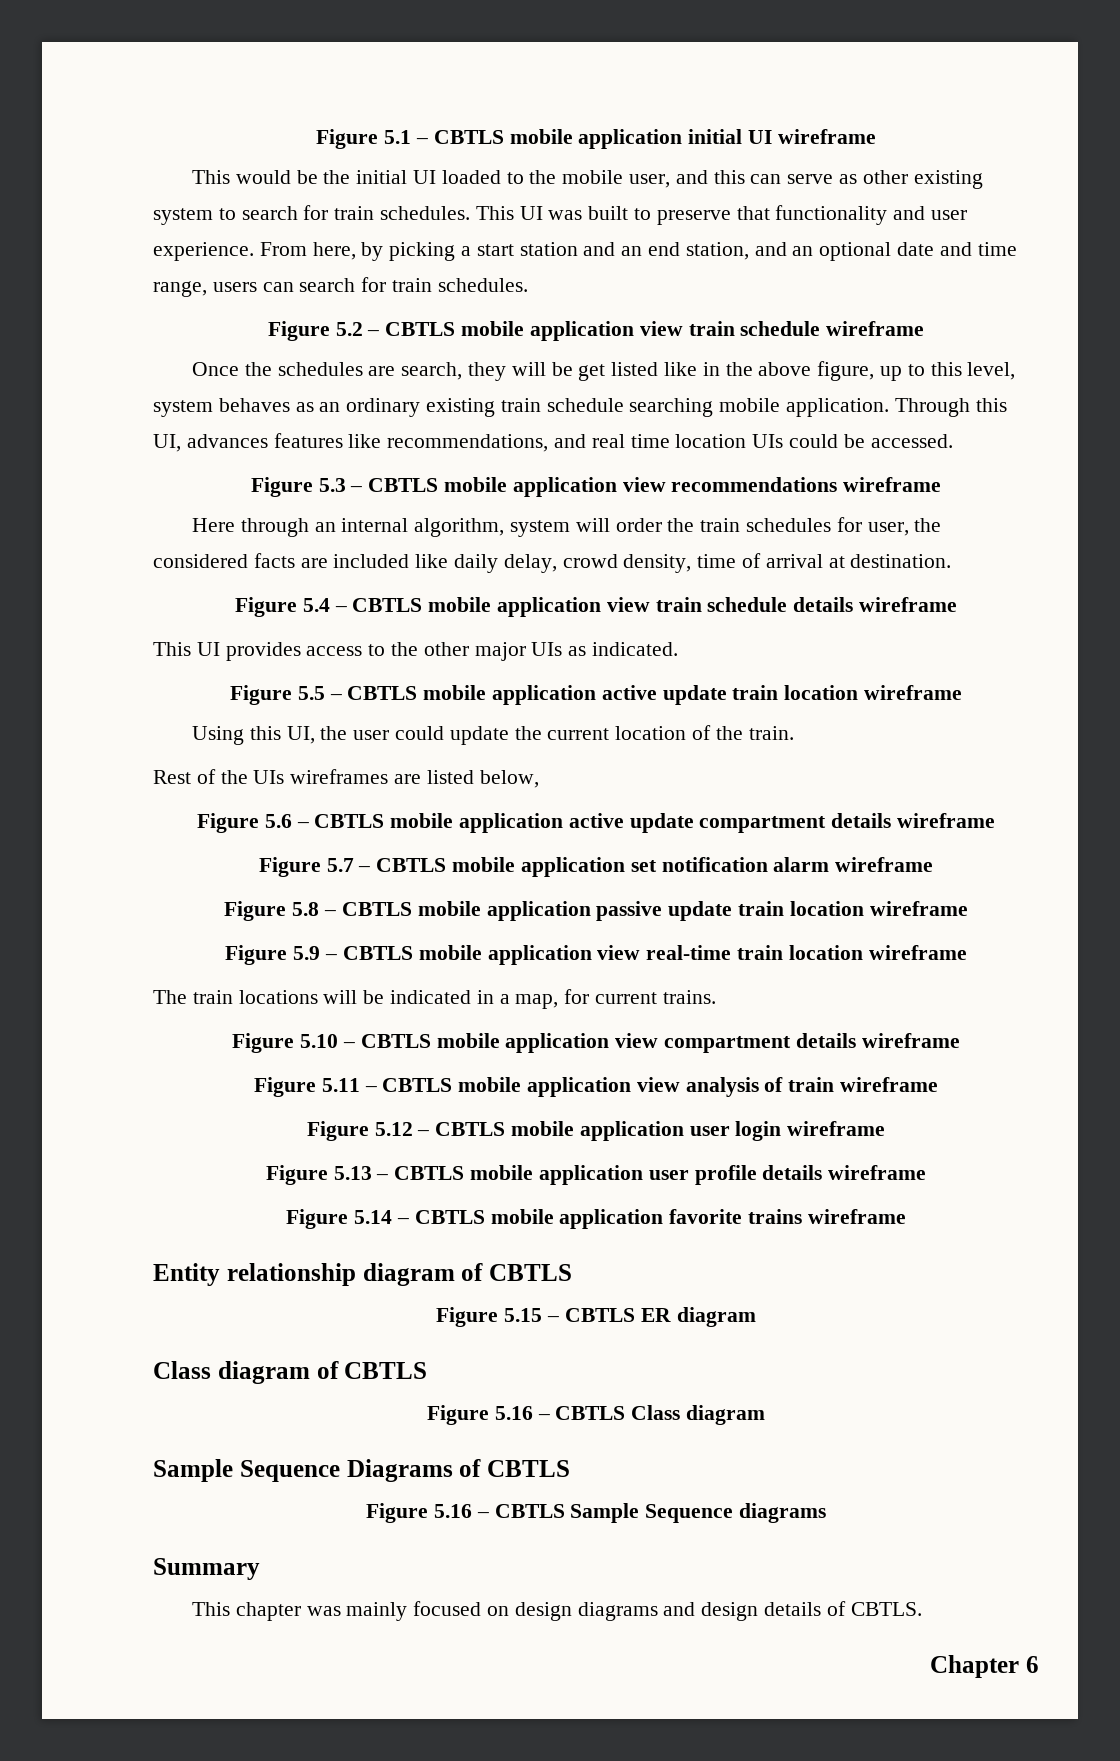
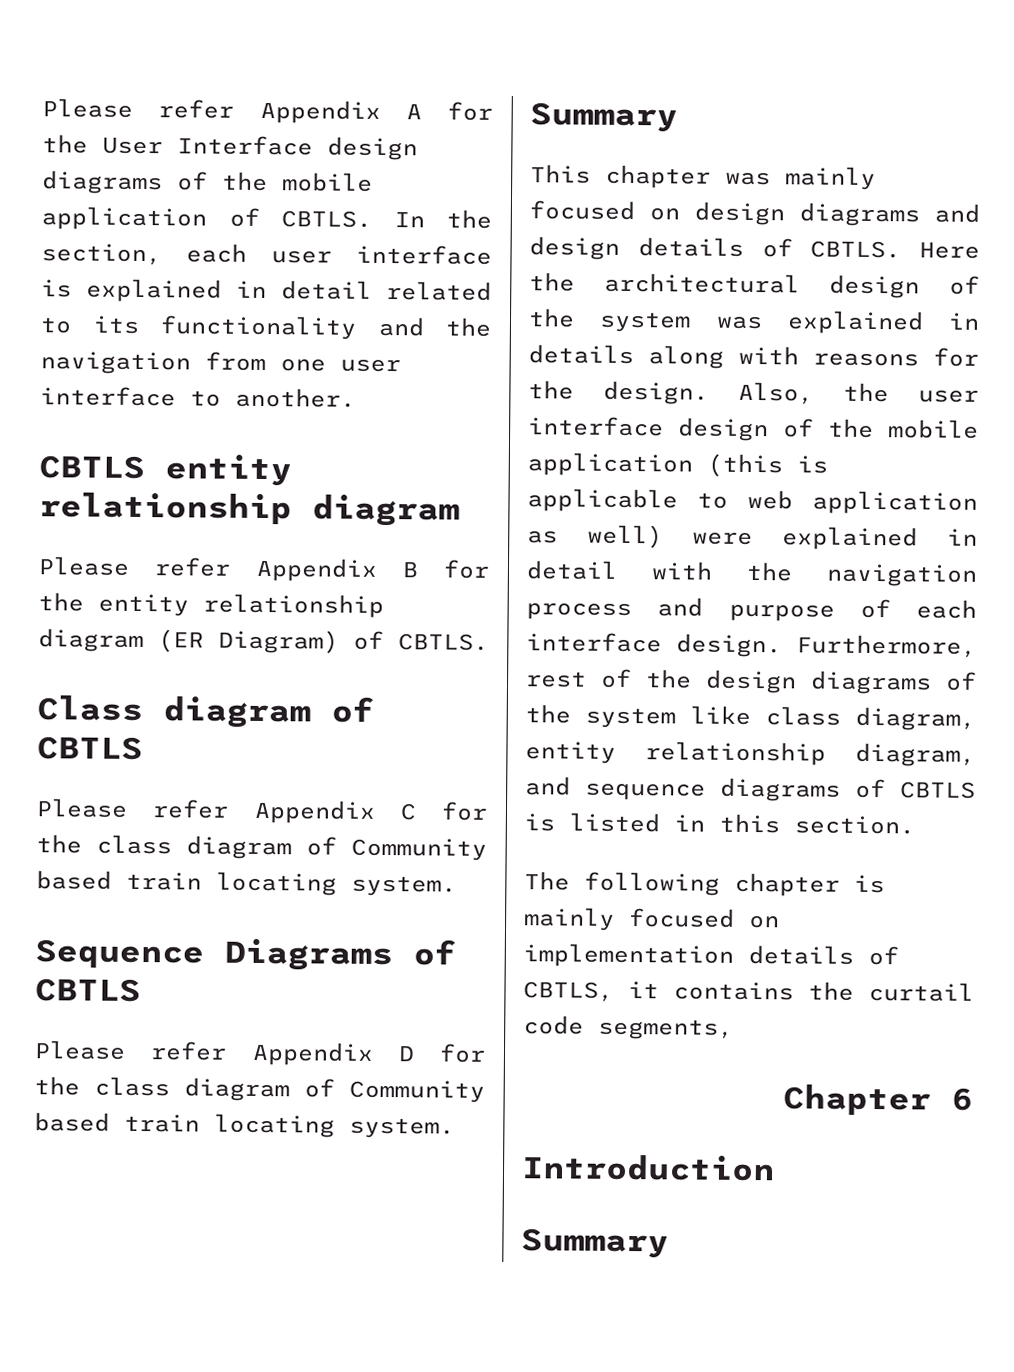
- Figure 5.1 – CBTLS mobile application initial UI wireframe
- This would be the initial UI loaded to the mobile user, and this can serve as other existing system to search for train schedules. This UI was built to preserve that functionality and user experience. From here, by picking a start station and an end station, and an optional date and time range, users can search for train schedules.
- Figure 5.2 – CBTLS mobile application view train schedule wireframe
- Once the schedules are search, they will be get listed like in the above figure, up to this level, system behaves as an ordinary existing train schedule searching mobile application. Through this UI, advances features like recommendations, and real time location UIs could be accessed.
- Figure 5.3 – CBTLS mobile application view recommendations wireframe
- Here through an internal algorithm, system will order the train schedules for user, the considered facts are included like daily delay, crowd density, time of arrival at destination.
- Figure 5.4 – CBTLS mobile application view train schedule details wireframe
- This UI provides access to the other major UIs as indicated.
- Figure 5.5 – CBTLS mobile application active update train location wireframe
- Using this UI, the user could update the current location of the train.
- Rest of the UIs wireframes are listed below,
- Figure 5.6 – CBTLS mobile application active update compartment details wireframe
- Figure 5.7 – CBTLS mobile application set notification alarm wireframe
- Figure 5.8 – CBTLS mobile application passive update train location wireframe
- Figure 5.9 – CBTLS mobile application view real-time train location wireframe
- The train locations will be indicated in a map, for current trains.
- Figure 5.10 – CBTLS mobile application view compartment details wireframe
- Figure 5.11 – CBTLS mobile application view analysis of train wireframe
- Figure 5.12 – CBTLS mobile application user login wireframe
- Figure 5.13 – CBTLS mobile application user profile details wireframe
- Figure 5.14 – CBTLS mobile application favorite trains wireframe
- Entity relationship diagram of CBTLS
- Figure 5.15 – CBTLS ER diagram
+ Please refer Appendix A for the User Interface design diagrams of the mobile application of CBTLS. In the section, each user interface is explained in detail related to its functionality and the navigation from one user interface to another.
+ CBTLS entity relationship diagram
+ Please refer Appendix B for the entity relationship diagram (ER Diagram) of CBTLS.
  Class diagram of CBTLS
- Figure 5.16 – CBTLS Class diagram
- Sample Sequence Diagrams of CBTLS
- Figure 5.16 – CBTLS Sample Sequence diagrams
+ Please refer Appendix C for the class diagram of Community based train locating system.
+ Sequence Diagrams of CBTLS
+ Please refer Appendix D for the class diagram of Community based train locating system.
+ Here the architectural design of the system was explained in details along with reasons for the design. Also, the user interface design of the mobile application (this is applicable to web application as well) were explained in detail with the navigation process and purpose of each interface design. Furthermore, rest of the design diagrams of the system like class diagram, entity relationship diagram, and sequence diagrams of CBTLS is listed in this section.
+ The following chapter is mainly focused on implementation details of CBTLS, it contains the curtail code segments,
+ Introduction
+ Summary

